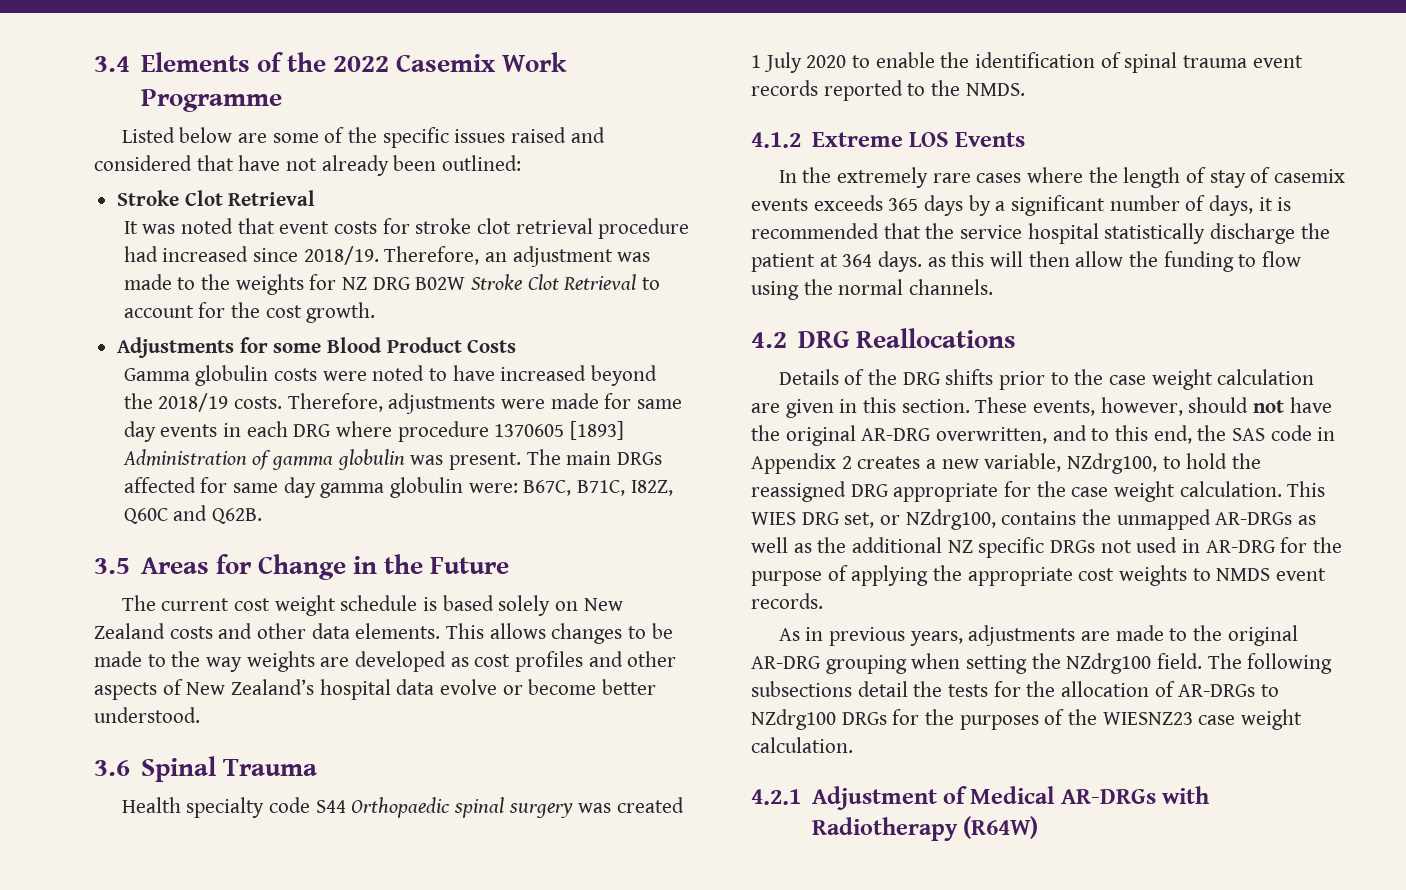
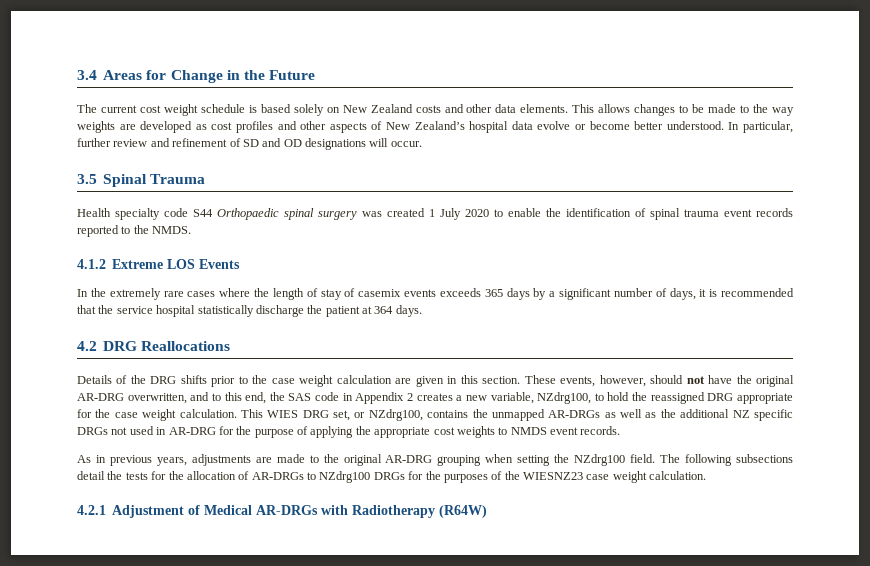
- 3.4 Elements of the 2022 Casemix Work Programme
- Listed below are some of the specific issues raised and considered that have not already been outlined:
- Stroke Clot Retrieval
- It was noted that event costs for stroke clot retrieval procedure had increased since 2018/19. Therefore, an adjustment was made to the weights for NZ DRG B02W Stroke Clot Retrieval to account for the cost growth.
- Adjustments for some Blood Product Costs
- Gamma globulin costs were noted to have increased beyond the 2018/19 costs. Therefore, adjustments were made for same day events in each DRG where procedure 1370605 [1893] Administration of gamma globulin was present. The main DRGs affected for same day gamma globulin were: B67C, B71C, I82Z, Q60C and Q62B.
- 3.5 Areas for Change in the Future
+ 3.4 Areas for Change in the Future
- This allows changes to be made to the way weights are developed as cost profiles and other aspects of New Zealand’s hospital data evolve or become better understood.
- 3.6 Spinal Trauma
+ This allows changes to be made to the way weights are developed as cost profiles and other aspects of New Zealand’s hospital data evolve or become better understood. In particular, further review and refinement of SD and OD designations will occur.
+ 3.5 Spinal Trauma
- In the extremely rare cases where the length of stay of casemix events exceeds 365 days by a significant number of days, it is recommended that the service hospital statistically discharge the patient at 364 days. as this will then allow the funding to flow using the normal channels.
+ In the extremely rare cases where the length of stay of casemix events exceeds 365 days by a significant number of days, it is recommended that the service hospital statistically discharge the patient at 364 days.

